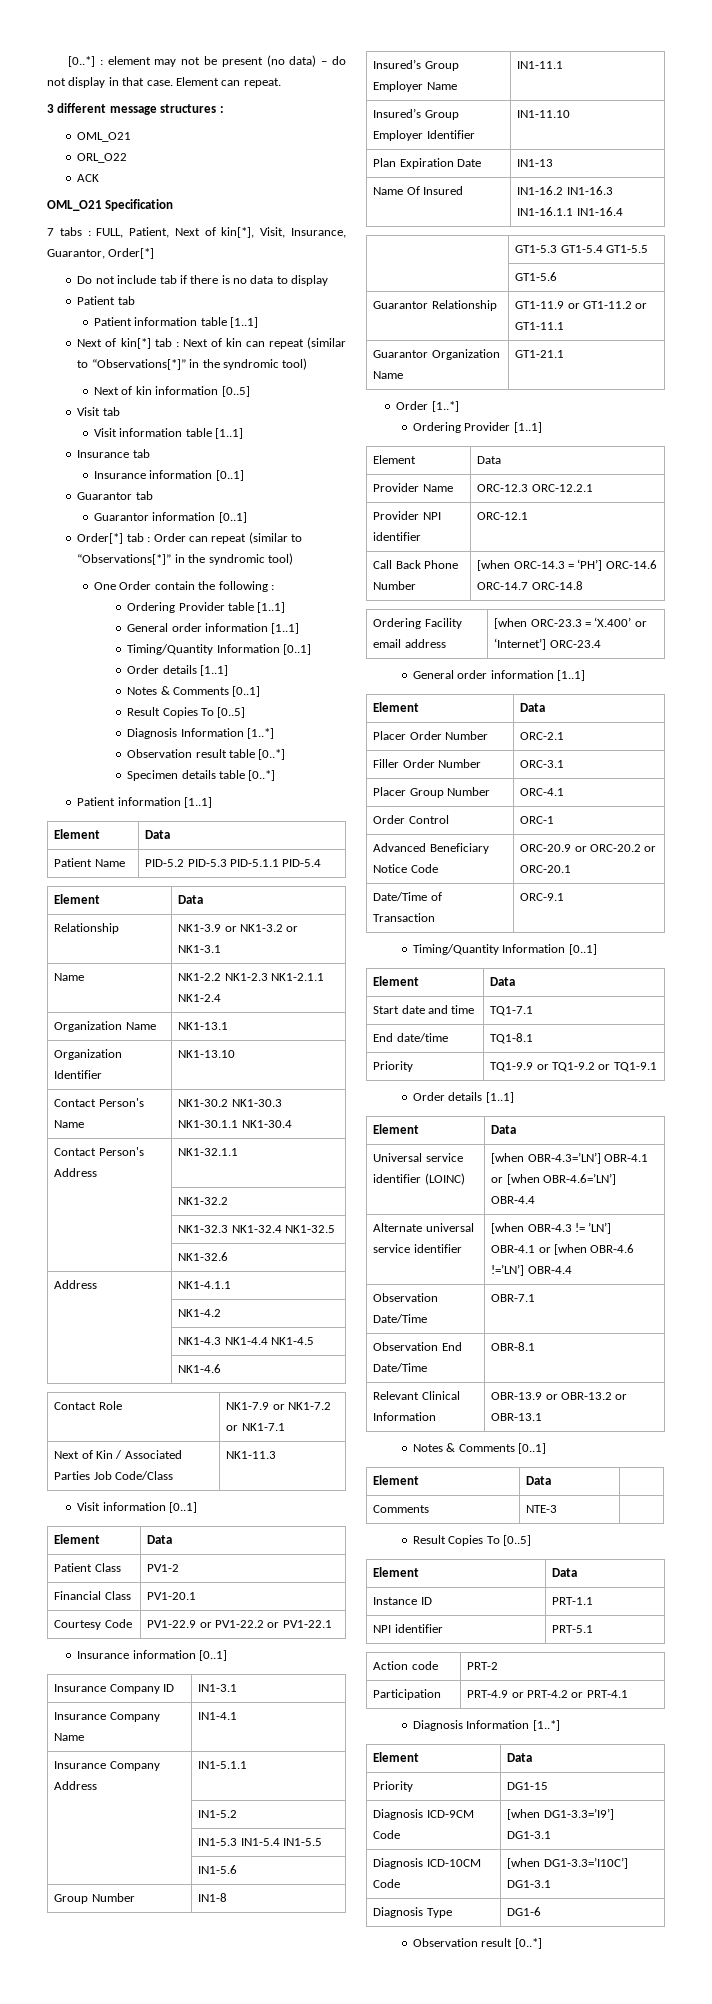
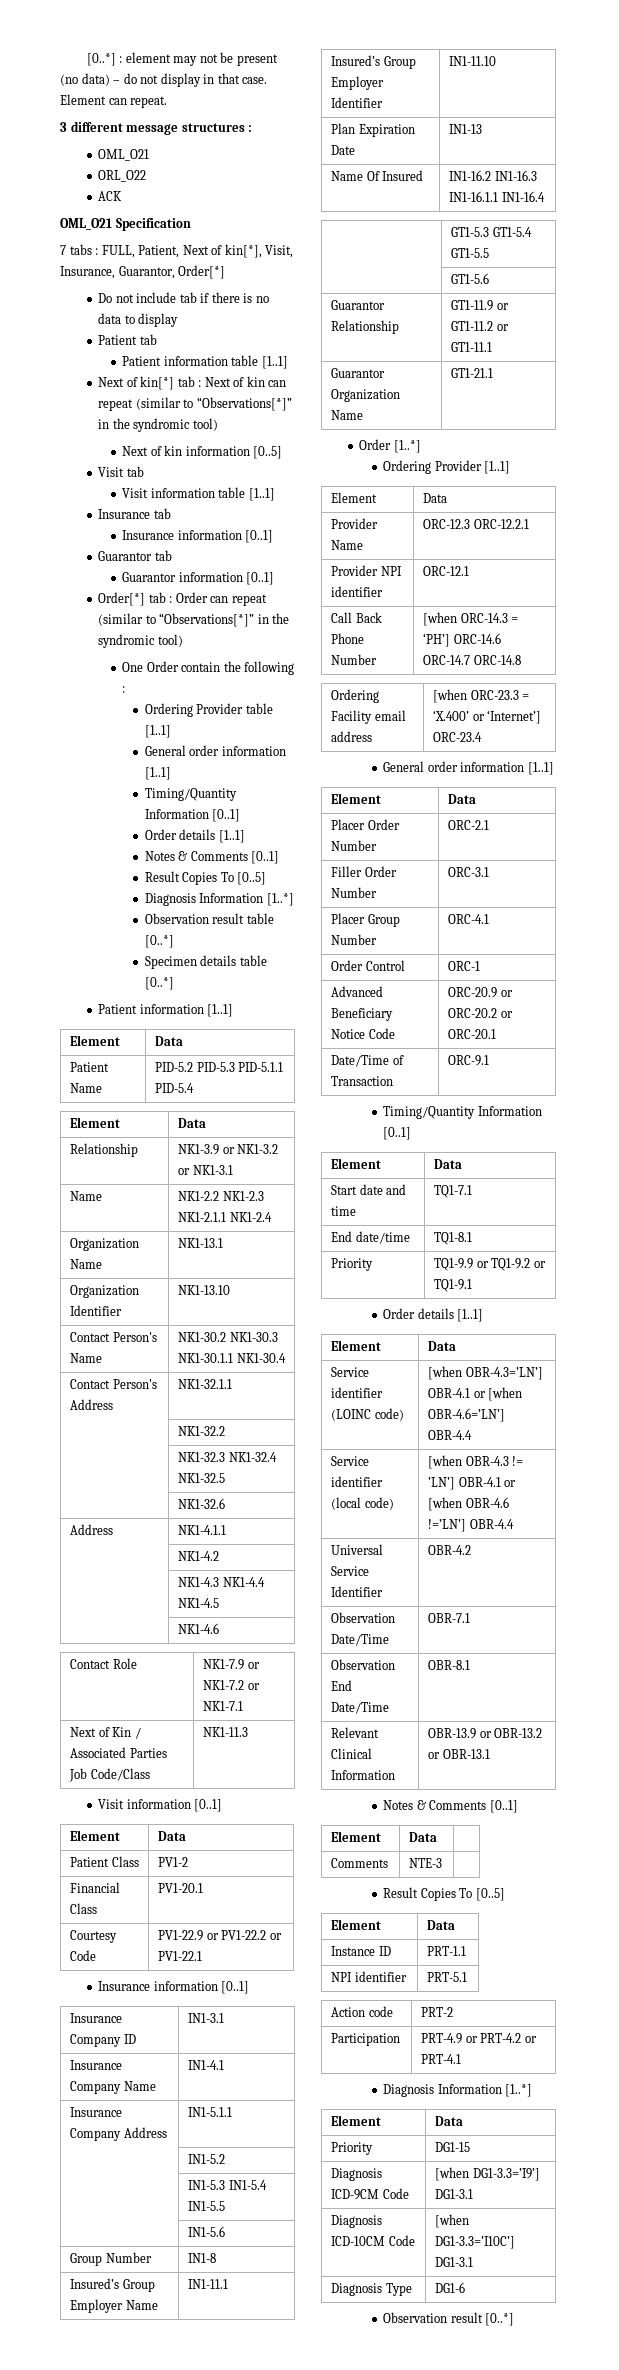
- Universal service identifier (LOINC) | [when OBR-4.3=’LN’] OBR-4.1 or [when OBR-4.6=’LN’] OBR-4.4
+ Service identifier (LOINC code) | [when OBR-4.3=’LN’] OBR-4.1 or [when OBR-4.6=’LN’] OBR-4.4
- Alternate universal service identifier | [when OBR-4.3 != ’LN’] OBR-4.1 or [when OBR-4.6 !=’LN’] OBR-4.4
+ Service identifier (local code) | [when OBR-4.3 != ’LN’] OBR-4.1 or [when OBR-4.6 !=’LN’] OBR-4.4
+ Universal Service Identifier | OBR-4.2

